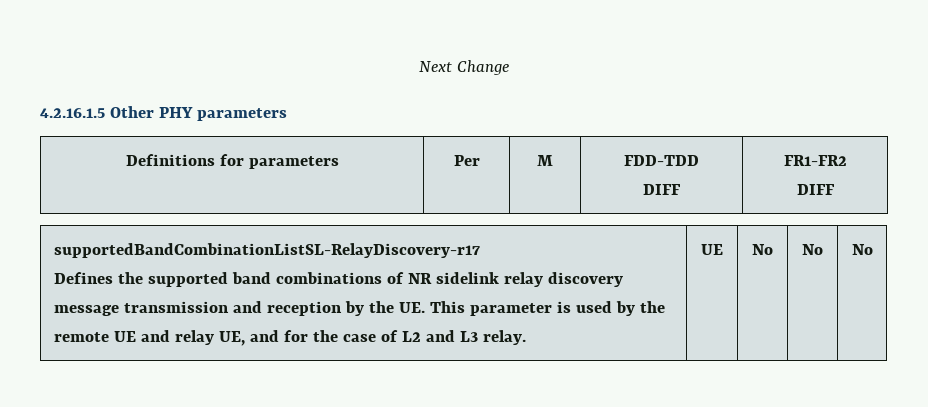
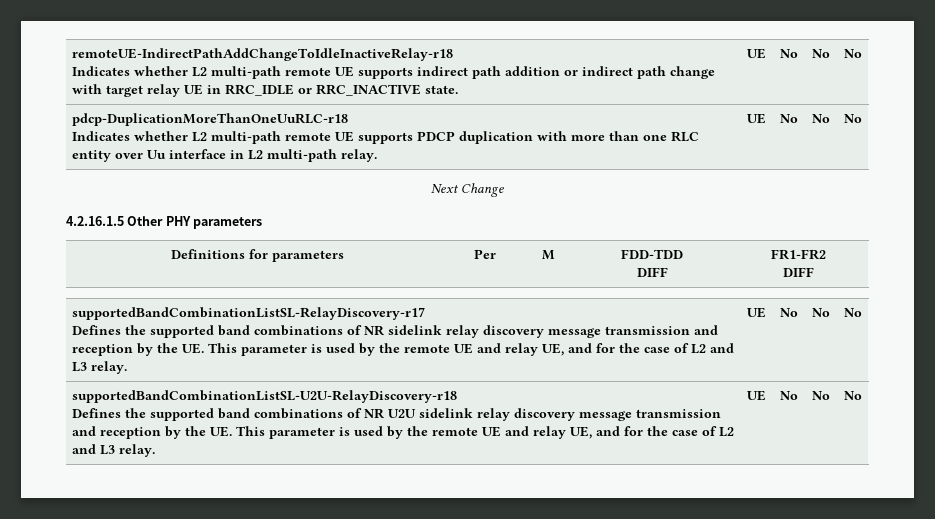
+ remoteUE-IndirectPathAddChangeToIdleInactiveRelay-r18
+ Indicates whether L2 multi-path remote UE supports indirect path addition or indirect path change with target relay UE in RRC_IDLE or RRC_INACTIVE state. | UE | No | No | No
+ pdcp-DuplicationMoreThanOneUuRLC-r18
+ Indicates whether L2 multi-path remote UE supports PDCP duplication with more than one RLC entity over Uu interface in L2 multi-path relay. | UE | No | No | No
+ supportedBandCombinationListSL-U2U-RelayDiscovery-r18
+ Defines the supported band combinations of NR U2U sidelink relay discovery message transmission and reception by the UE. This parameter is used by the remote UE and relay UE, and for the case of L2 and L3 relay. | UE | No | No | No

